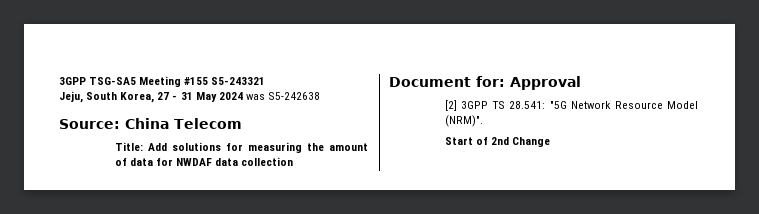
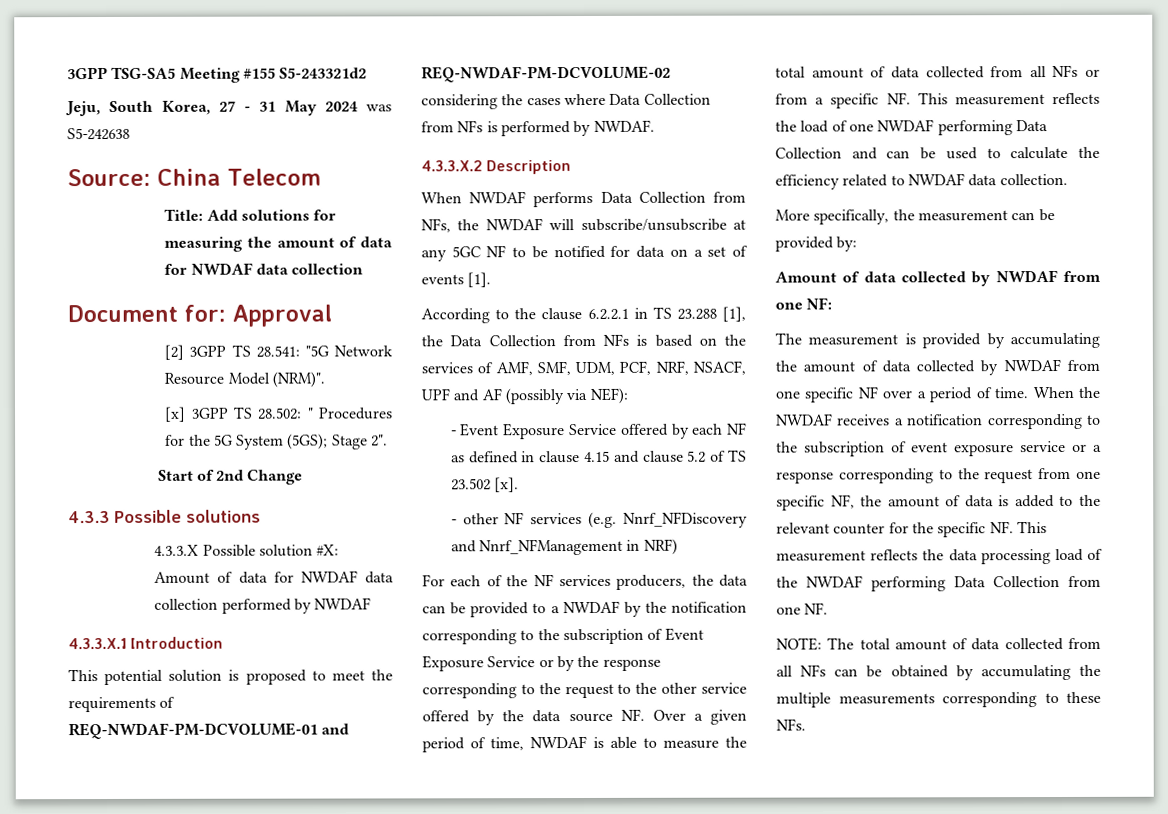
- 3GPP TSG-SA5 Meeting #155 S5-243321
+ 3GPP TSG-SA5 Meeting #155 S5-243321d2
+ [x] 3GPP TS 28.502: " Procedures for the 5G System (5GS); Stage 2".
  Start of 2nd Change
+ 4.3.3 Possible solutions
+ 4.3.3.X Possible solution #X: Amount of data for NWDAF data collection performed by NWDAF
+ 4.3.3.X.1 Introduction
+ This potential solution is proposed to meet the requirements of REQ-NWDAF-PM-DCVOLUME-01 and REQ-NWDAF-PM-DCVOLUME-02 considering the cases where Data Collection from NFs is performed by NWDAF.
+ 4.3.3.X.2 Description
+ When NWDAF performs Data Collection from NFs, the NWDAF will subscribe/unsubscribe at any 5GC NF to be notified for data on a set of events [1].
+ According to the clause 6.2.2.1 in TS 23.288 [1], the Data Collection from NFs is based on the services of AMF, SMF, UDM, PCF, NRF, NSACF, UPF and AF (possibly via NEF):
+ - Event Exposure Service offered by each NF as defined in clause 4.15 and clause 5.2 of TS 23.502 [x].
+ - other NF services (e.g. Nnrf_NFDiscovery and Nnrf_NFManagement in NRF)
+ For each of the NF services producers, the data can be provided to a NWDAF by the notification corresponding to the subscription of Event Exposure Service or by the response corresponding to the request to the other service offered by the data source NF. Over a given period of time, NWDAF is able to measure the total amount of data collected from all NFs or from a specific NF. This measurement reflects the load of one NWDAF performing Data Collection and can be used to calculate the efficiency related to NWDAF data collection.
+ More specifically, the measurement can be provided by:
+ Amount of data collected by NWDAF from one NF:
+ The measurement is provided by accumulating the amount of data collected by NWDAF from one specific NF over a period of time. When the NWDAF receives a notification corresponding to the subscription of event exposure service or a response corresponding to the request from one specific NF, the amount of data is added to the relevant counter for the specific NF. This measurement reflects the data processing load of the NWDAF performing Data Collection from one NF.
+ NOTE: The total amount of data collected from all NFs can be obtained by accumulating the multiple measurements corresponding to these NFs.

